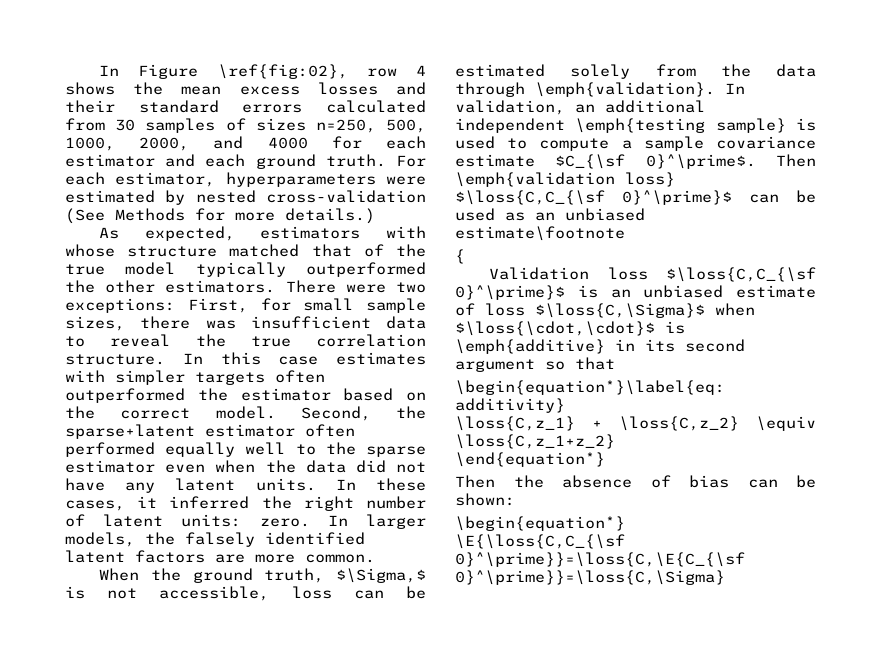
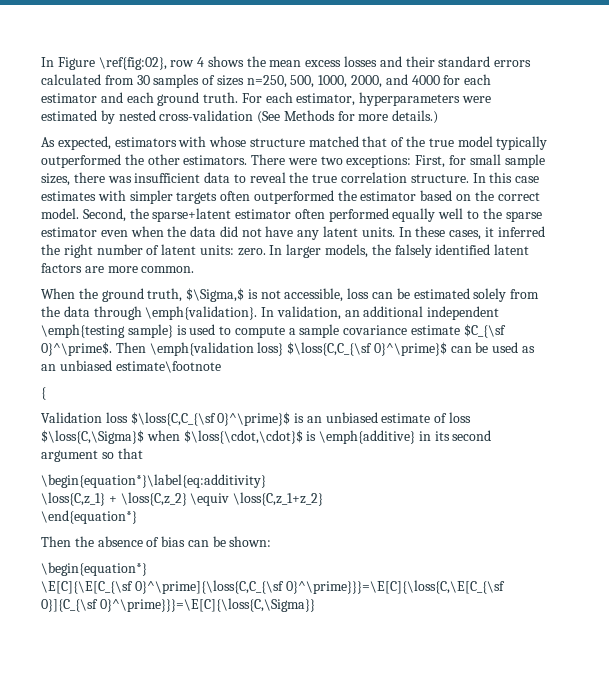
- \E{\loss{C,C_{\sf 0}^\prime}}=\loss{C,\E{C_{\sf 0}^\prime}}=\loss{C,\Sigma}
+ \E[C]{\E[C_{\sf 0}^\prime]{\loss{C,C_{\sf 0}^\prime}}}=\E[C]{\loss{C,\E[C_{\sf 0}]{C_{\sf 0}^\prime}}}=\E[C]{\loss{C,\Sigma}}

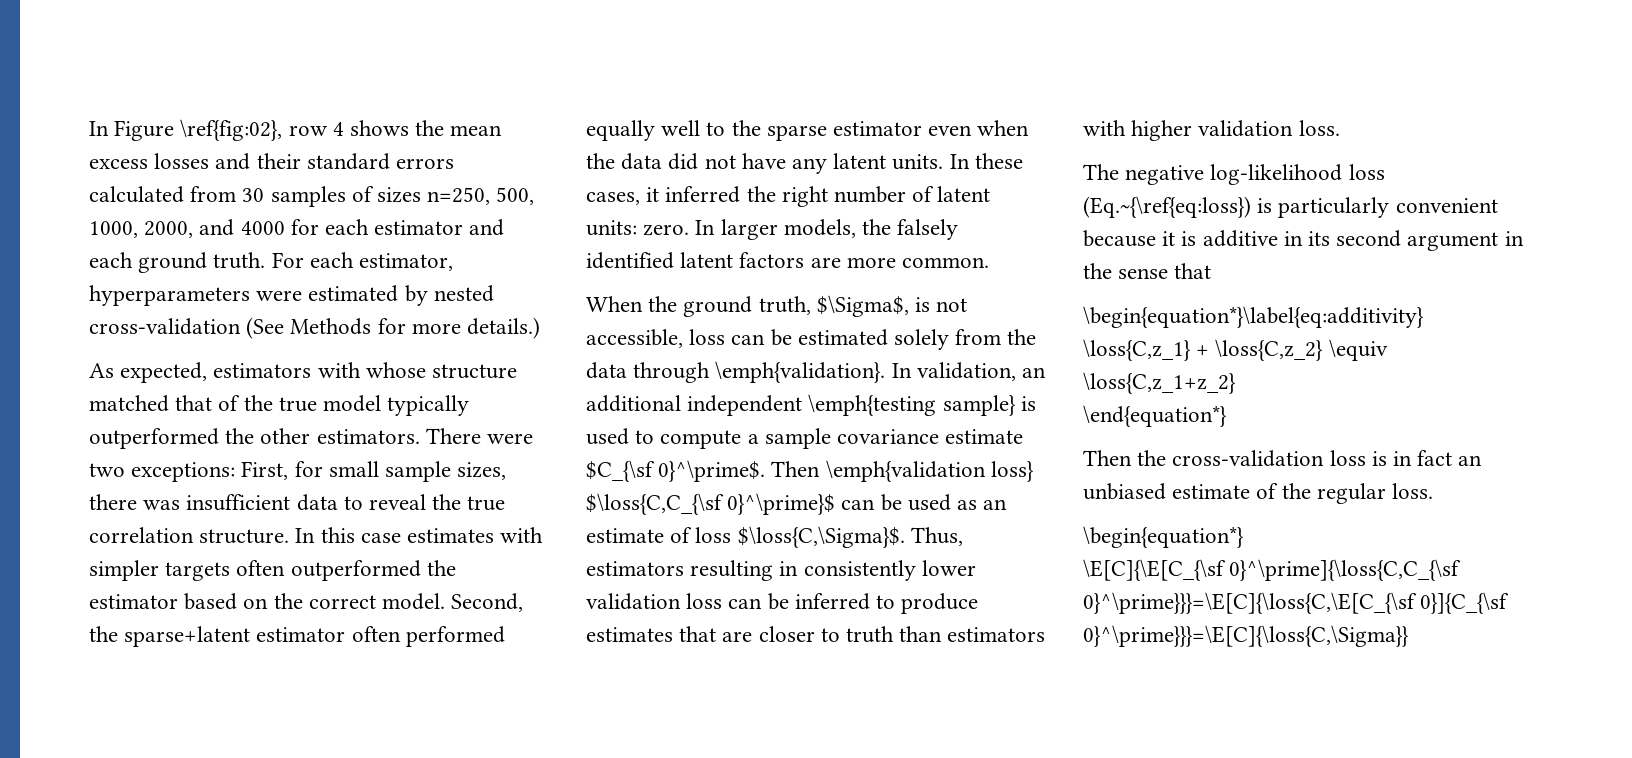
- When the ground truth, $\Sigma,$ is not accessible, loss can be estimated solely from the data through \emph{validation}.
+ When the ground truth, $\Sigma$, is not accessible, loss can be estimated solely from the data through \emph{validation}.
- Then \emph{validation loss} $\loss{C,C_{\sf 0}^\prime}$ can be used as an unbiased estimate\footnote
- {
- Validation loss $\loss{C,C_{\sf 0}^\prime}$ is an unbiased estimate of loss $\loss{C,\Sigma}$ when $\loss{\cdot,\cdot}$ is \emph{additive} in its second argument so that
+ Then \emph{validation loss} $\loss{C,C_{\sf 0}^\prime}$ can be used as an estimate of loss $\loss{C,\Sigma}$. Thus, estimators resulting in consistently lower validation loss can be inferred to produce estimates that are closer to truth than estimators with higher validation loss.
+ The negative log-likelihood loss (Eq.~{\ref{eq:loss}) is particularly convenient because it is additive in its second argument in the sense that
- Then the absence of bias can be shown:
+ Then the cross-validation loss is in fact an unbiased estimate of the regular loss.

